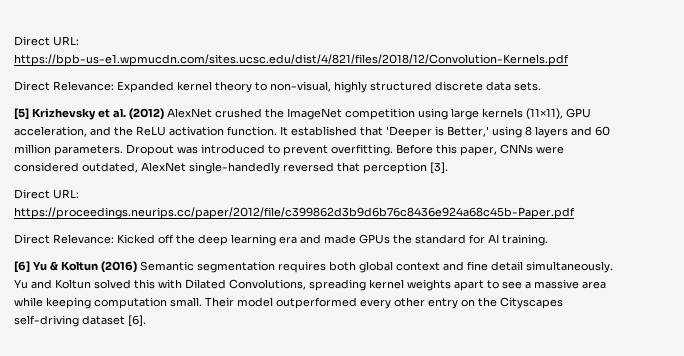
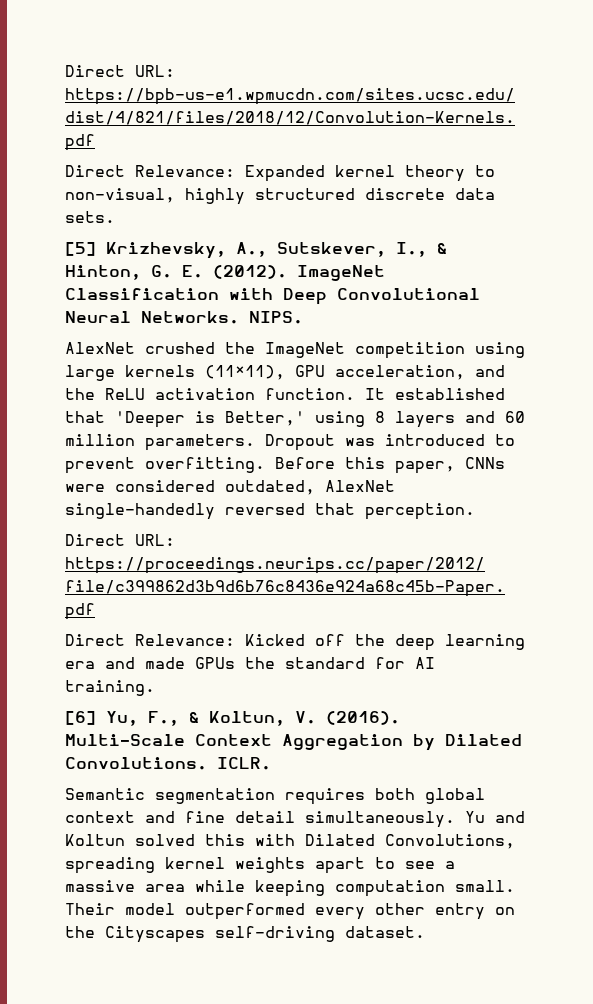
- [5] Krizhevsky et al. (2012) AlexNet crushed the ImageNet competition using large kernels (11×11), GPU acceleration, and the ReLU activation function.
+ [5] Krizhevsky, A., Sutskever, I., & Hinton, G. E. (2012). ImageNet Classification with Deep Convolutional Neural Networks. NIPS.
+ AlexNet crushed the ImageNet competition using large kernels (11×11), GPU acceleration, and the ReLU activation function.
- Before this paper, CNNs were considered outdated, AlexNet single-handedly reversed that perception [3].
+ Before this paper, CNNs were considered outdated, AlexNet single-handedly reversed that perception.
- [6] Yu & Koltun (2016) Semantic segmentation requires both global context and fine detail simultaneously.
+ [6] Yu, F., & Koltun, V. (2016). Multi-Scale Context Aggregation by Dilated Convolutions. ICLR.
+ Semantic segmentation requires both global context and fine detail simultaneously.
- Their model outperformed every other entry on the Cityscapes self-driving dataset [6].
+ Their model outperformed every other entry on the Cityscapes self-driving dataset.

